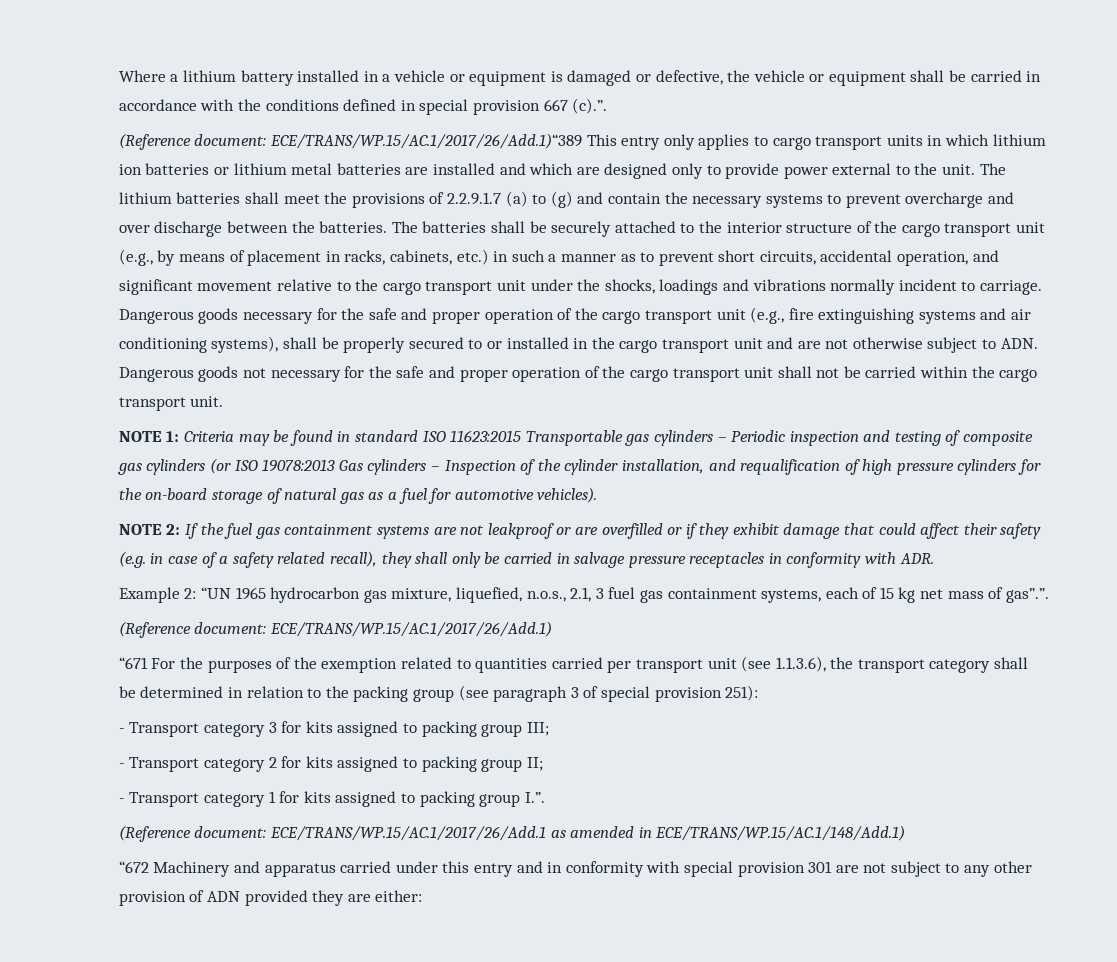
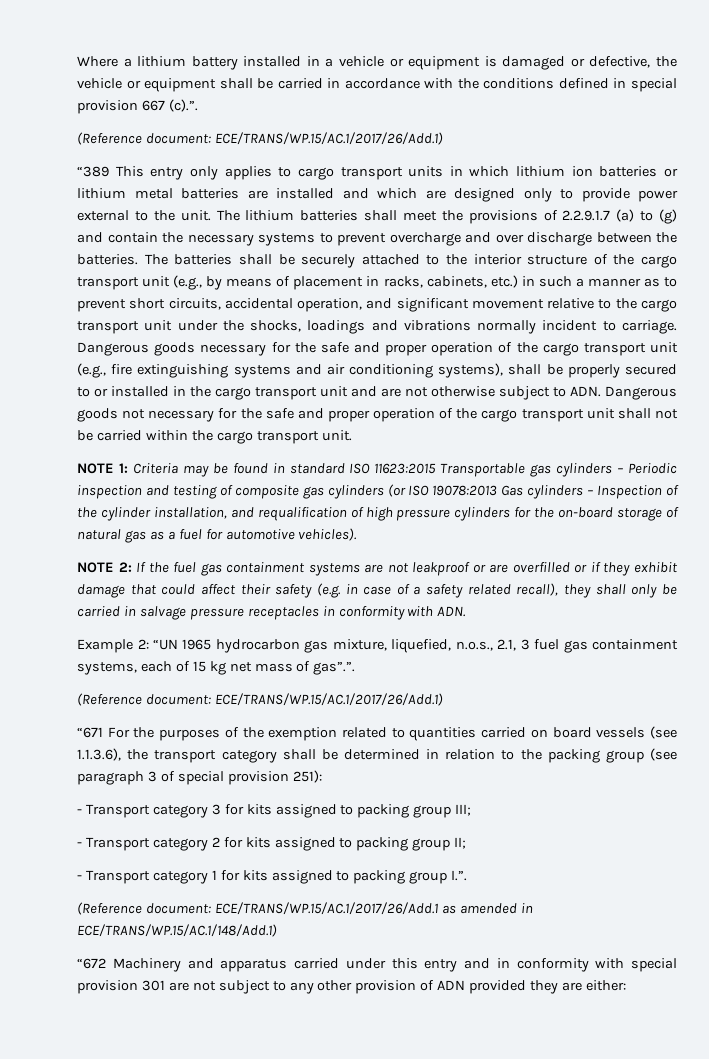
  Where a lithium battery installed in a vehicle or equipment is damaged or defective, the vehicle or equipment shall be carried in accordance with the conditions defined in special provision 667 (c).”.
- (Reference document: ECE/TRANS/WP.15/AC.1/2017/26/Add.1)“389 This entry only applies to cargo transport units in which lithium ion batteries or lithium metal batteries are installed and which are designed only to provide power external to the unit.
+ (Reference document: ECE/TRANS/WP.15/AC.1/2017/26/Add.1)
+ “389 This entry only applies to cargo transport units in which lithium ion batteries or lithium metal batteries are installed and which are designed only to provide power external to the unit.
- NOTE 2: If the fuel gas containment systems are not leakproof or are overfilled or if they exhibit damage that could affect their safety (e.g. in case of a safety related recall), they shall only be carried in salvage pressure receptacles in conformity with ADR.
+ NOTE 2: If the fuel gas containment systems are not leakproof or are overfilled or if they exhibit damage that could affect their safety (e.g. in case of a safety related recall), they shall only be carried in salvage pressure receptacles in conformity with ADN.
- “671 For the purposes of the exemption related to quantities carried per transport unit (see 1.1.3.6), the transport category shall be determined in relation to the packing group (see paragraph 3 of special provision 251):
+ “671 For the purposes of the exemption related to quantities carried on board vessels (see 1.1.3.6), the transport category shall be determined in relation to the packing group (see paragraph 3 of special provision 251):

